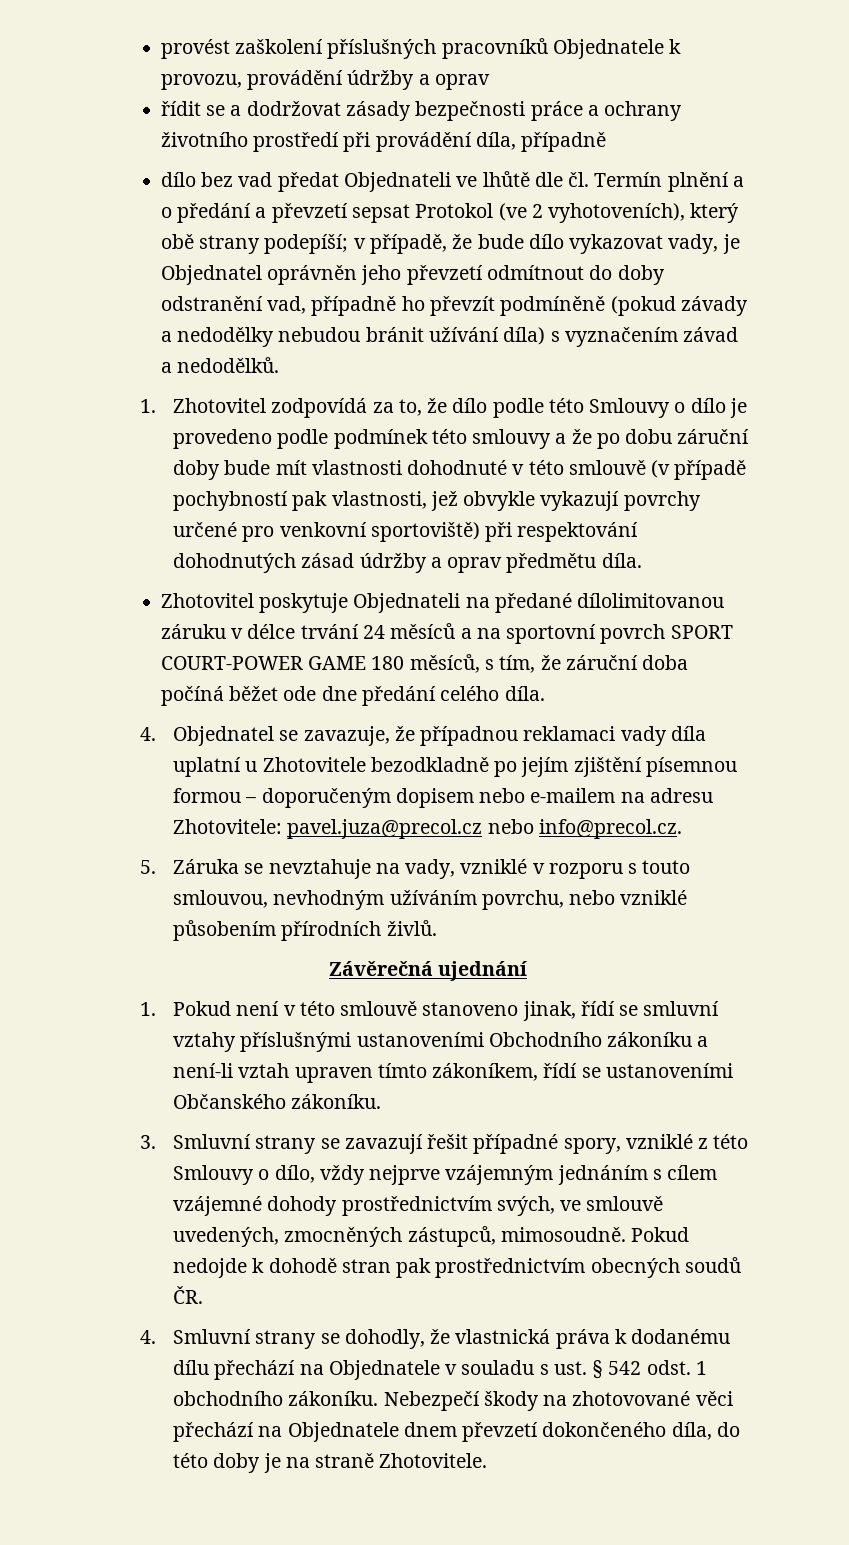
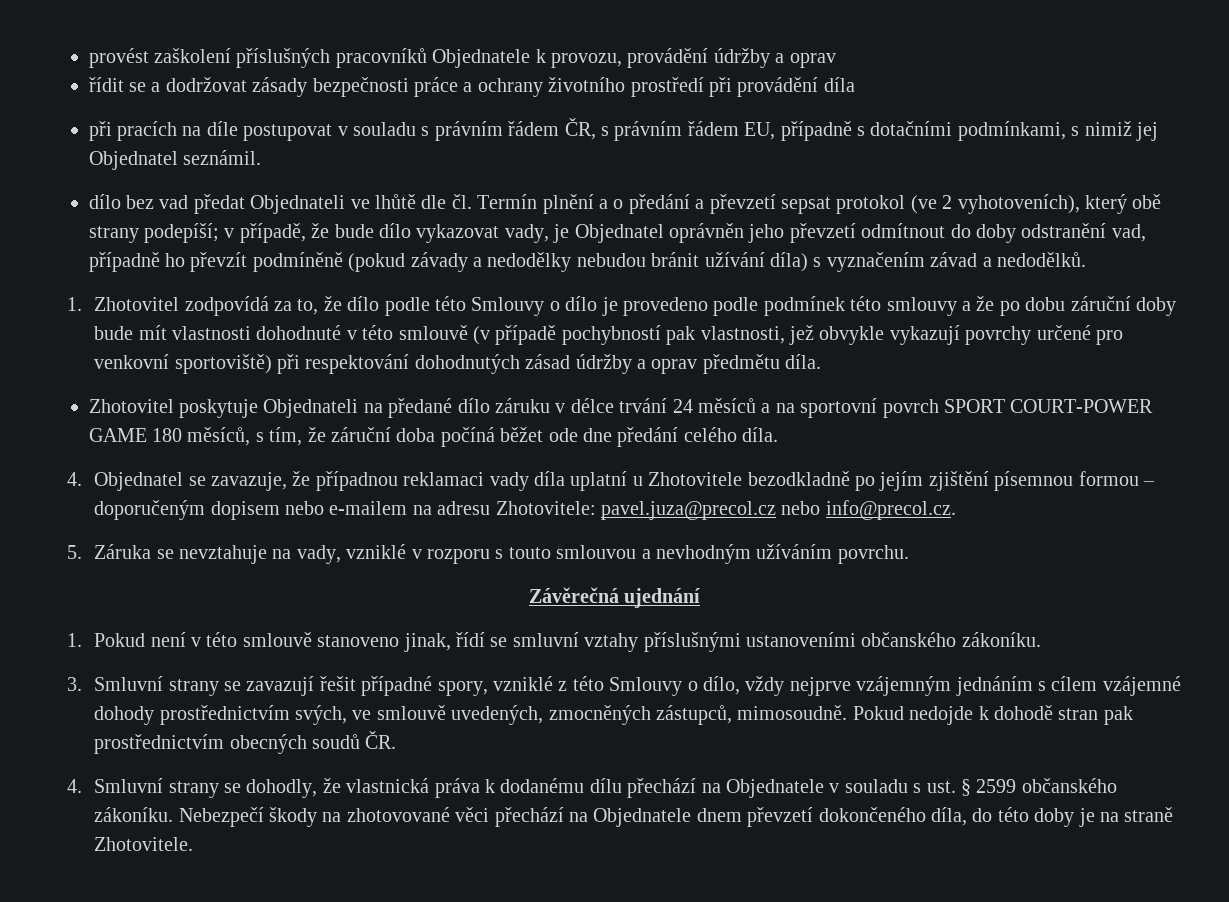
- řídit se a dodržovat zásady bezpečnosti práce a ochrany životního prostředí při provádění díla, případně
+ řídit se a dodržovat zásady bezpečnosti práce a ochrany životního prostředí při provádění díla
+ při pracích na díle postupovat v souladu s právním řádem ČR, s právním řádem EU, případně s dotačními podmínkami, s nimiž jej Objednatel seznámil.
- dílo bez vad předat Objednateli ve lhůtě dle čl. Termín plnění a o předání a převzetí sepsat Protokol (ve 2 vyhotoveních), který obě strany podepíší; v případě, že bude dílo vykazovat vady, je Objednatel oprávněn jeho převzetí odmítnout do doby odstranění vad, případně ho převzít podmíněně (pokud závady a nedodělky nebudou bránit užívání díla) s vyznačením závad a nedodělků.
+ dílo bez vad předat Objednateli ve lhůtě dle čl. Termín plnění a o předání a převzetí sepsat protokol (ve 2 vyhotoveních), který obě strany podepíší; v případě, že bude dílo vykazovat vady, je Objednatel oprávněn jeho převzetí odmítnout do doby odstranění vad, případně ho převzít podmíněně (pokud závady a nedodělky nebudou bránit užívání díla) s vyznačením závad a nedodělků.
- Zhotovitel poskytuje Objednateli na předané dílolimitovanou záruku v délce trvání 24 měsíců a na sportovní povrch SPORT COURT-POWER GAME 180 měsíců, s tím, že záruční doba počíná běžet ode dne předání celého díla.
+ Zhotovitel poskytuje Objednateli na předané dílo záruku v délce trvání 24 měsíců a na sportovní povrch SPORT COURT-POWER GAME 180 měsíců, s tím, že záruční doba počíná běžet ode dne předání celého díla.
- 5. Záruka se nevztahuje na vady, vzniklé v rozporu s touto smlouvou, nevhodným užíváním povrchu, nebo vzniklé působením přírodních živlů.
+ 5. Záruka se nevztahuje na vady, vzniklé v rozporu s touto smlouvou a nevhodným užíváním povrchu.
- 1. Pokud není v této smlouvě stanoveno jinak, řídí se smluvní vztahy příslušnými ustanoveními Obchodního zákoníku a není-li vztah upraven tímto zákoníkem, řídí se ustanoveními Občanského zákoníku.
+ 1. Pokud není v této smlouvě stanoveno jinak, řídí se smluvní vztahy příslušnými ustanoveními občanského zákoníku.
- 4. Smluvní strany se dohodly, že vlastnická práva k dodanému dílu přechází na Objednatele v souladu s ust. § 542 odst. 1 obchodního zákoníku.
+ 4. Smluvní strany se dohodly, že vlastnická práva k dodanému dílu přechází na Objednatele v souladu s ust. § 2599 občanského zákoníku.

